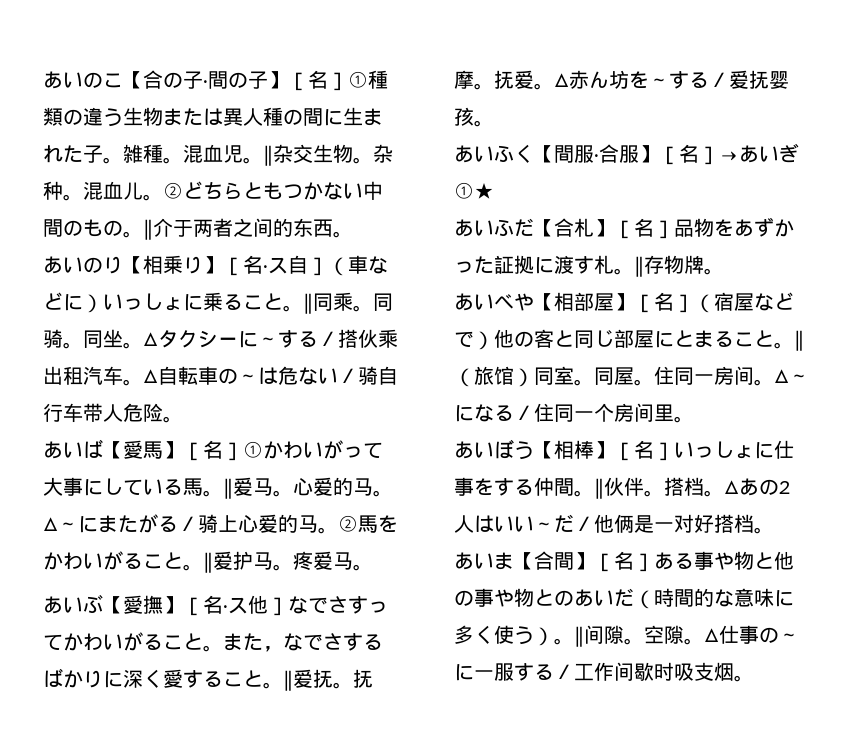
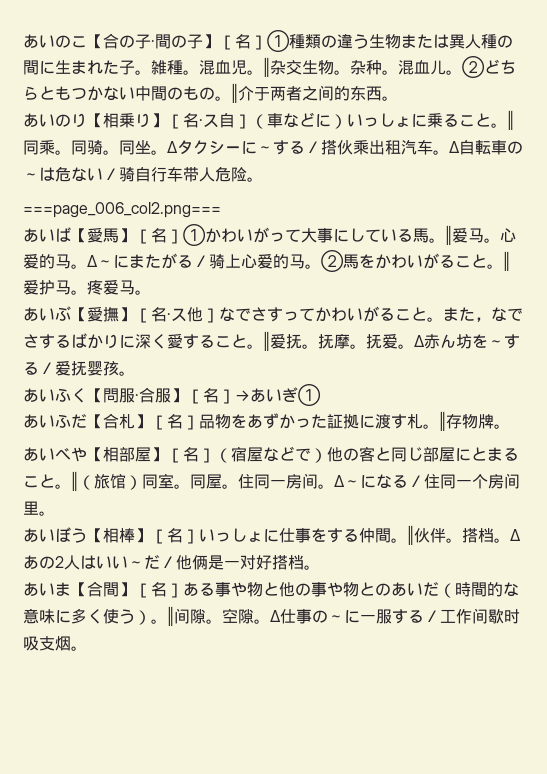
+ ===page_006_col2.png===
- あいふく【間服·合服】［名］→あいぎ①★
+ あいふく【問服·合服】［名］→あいぎ①

